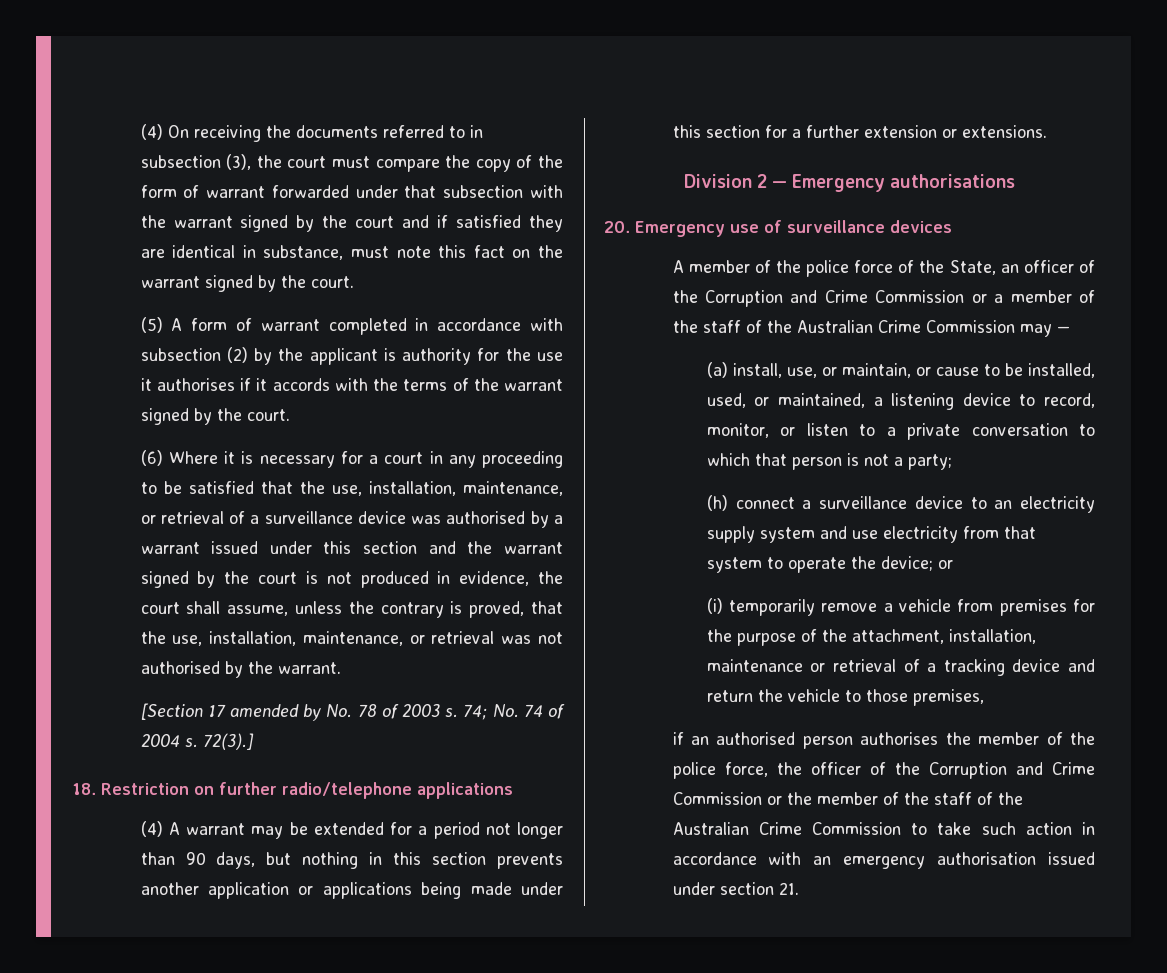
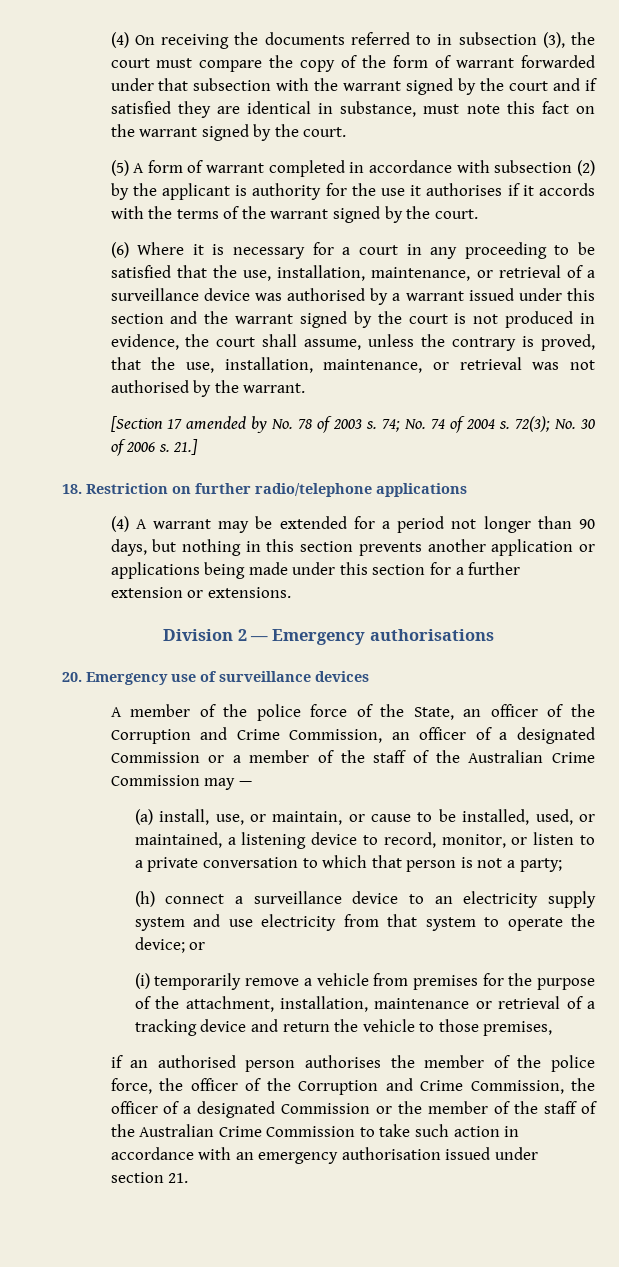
- 72(3).]
+ 72(3); No. 30 of 2006 s. 21.]
- A member of the police force of the State, an officer of the Corruption and Crime Commission or a member of the staff of the Australian Crime Commission may —
+ A member of the police force of the State, an officer of the Corruption and Crime Commission, an officer of a designated Commission or a member of the staff of the Australian Crime Commission may —
- if an authorised person authorises the member of the police force, the officer of the Corruption and Crime Commission or the member of the staff of the Australian Crime Commission to take such action in accordance with an emergency authorisation issued under section 21.
+ if an authorised person authorises the member of the police force, the officer of the Corruption and Crime Commission, the officer of a designated Commission or the member of the staff of the Australian Crime Commission to take such action in accordance with an emergency authorisation issued under section 21.

